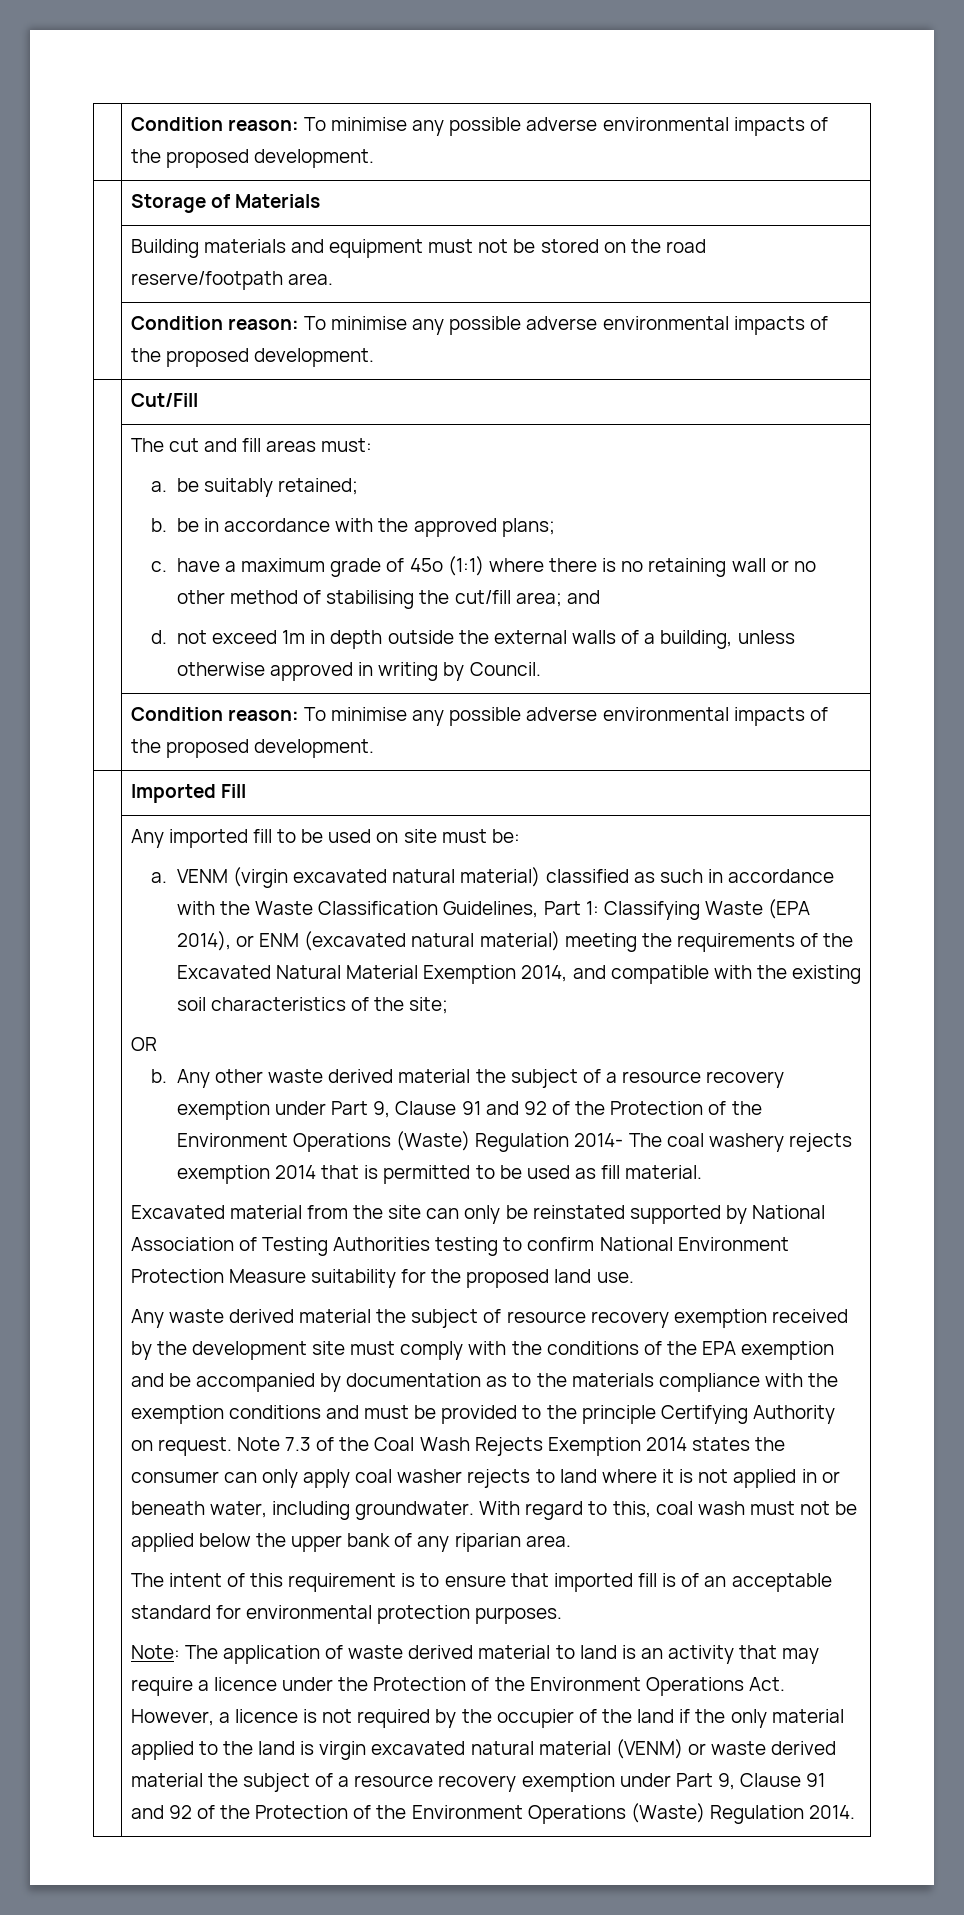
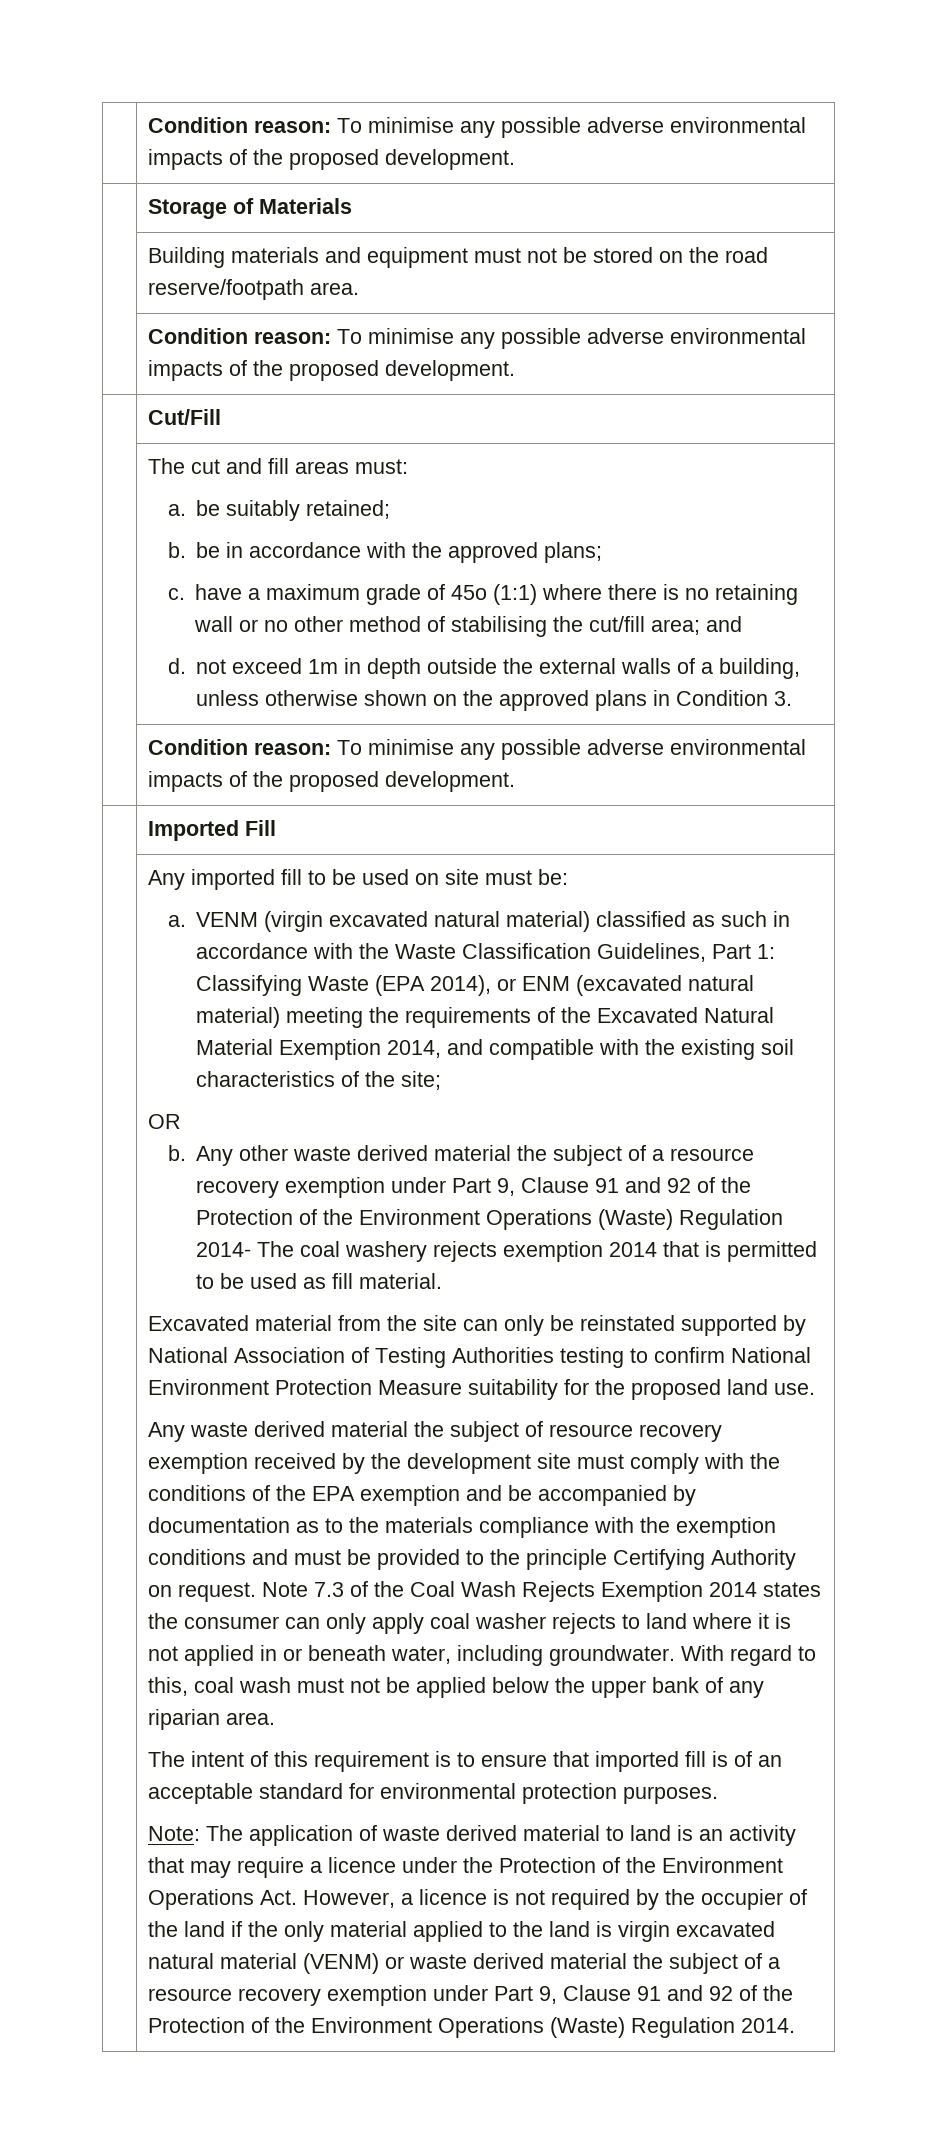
- d. not exceed 1m in depth outside the external walls of a building, unless otherwise approved in writing by Council.
+ d. not exceed 1m in depth outside the external walls of a building, unless otherwise shown on the approved plans in Condition 3.

